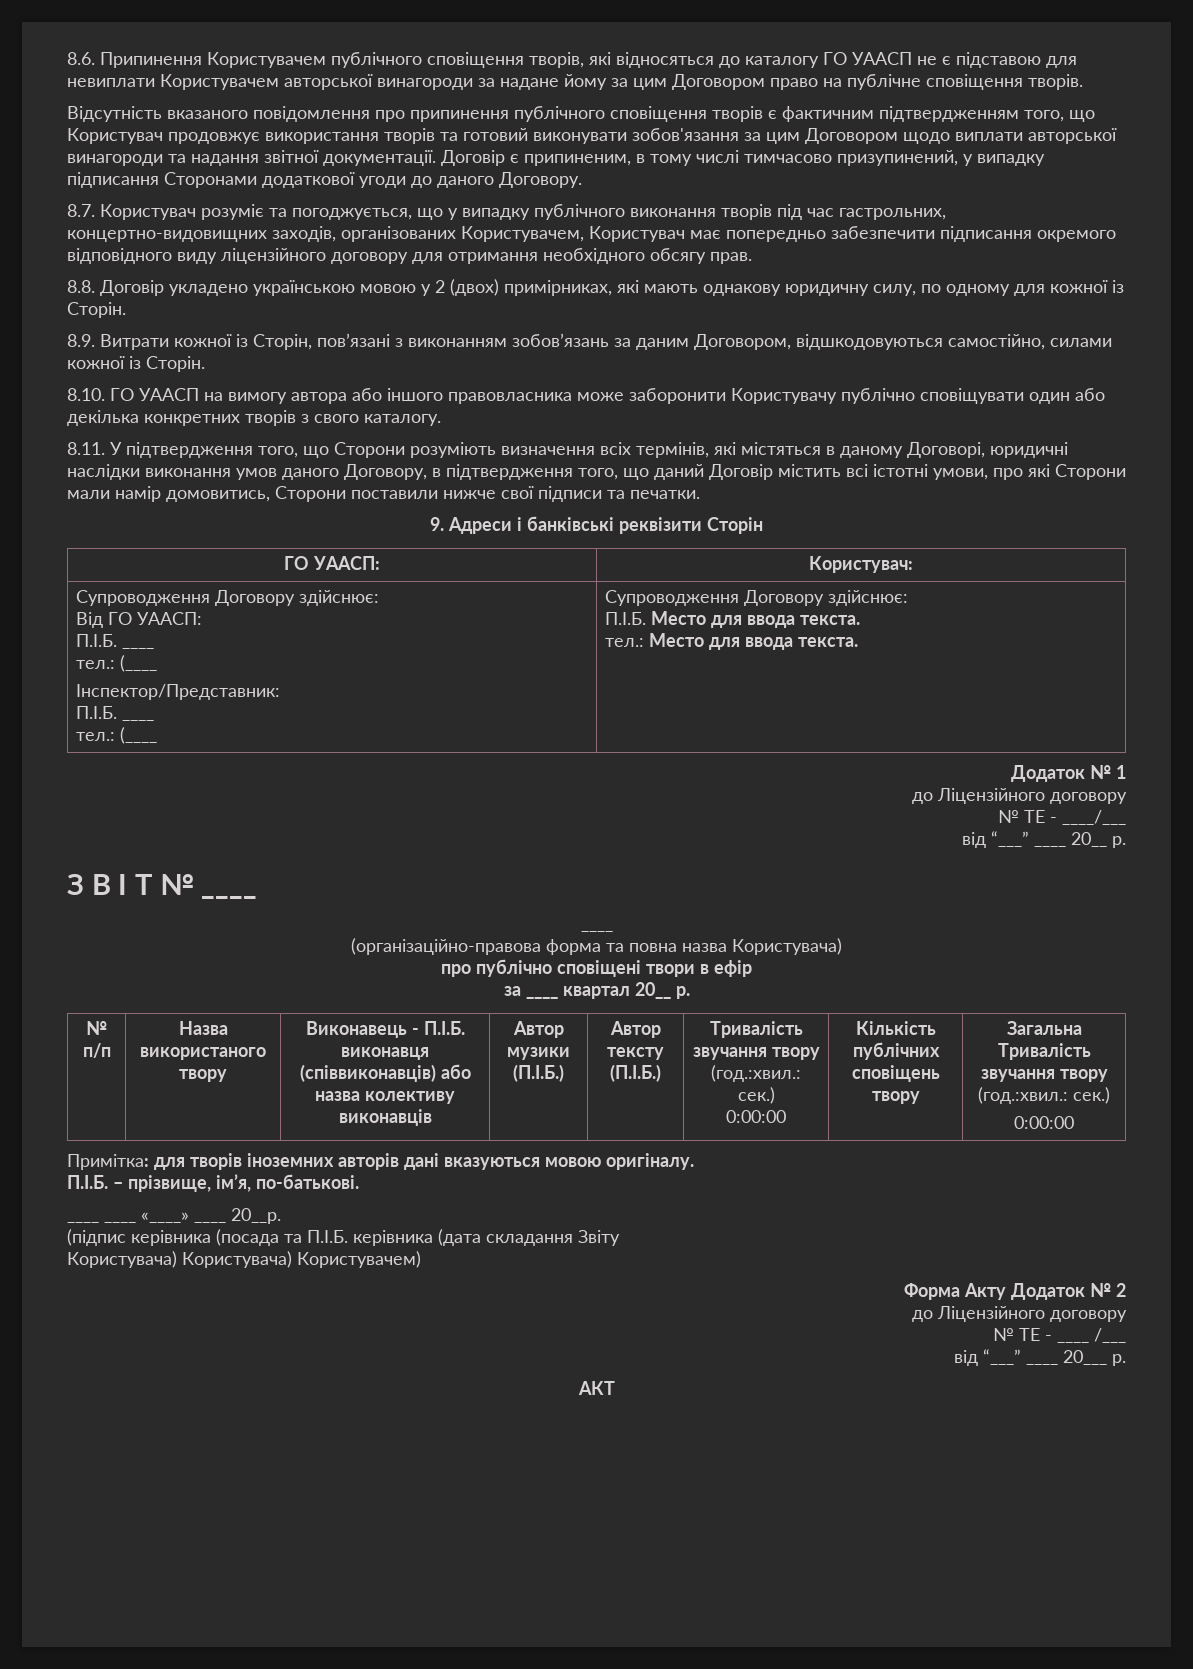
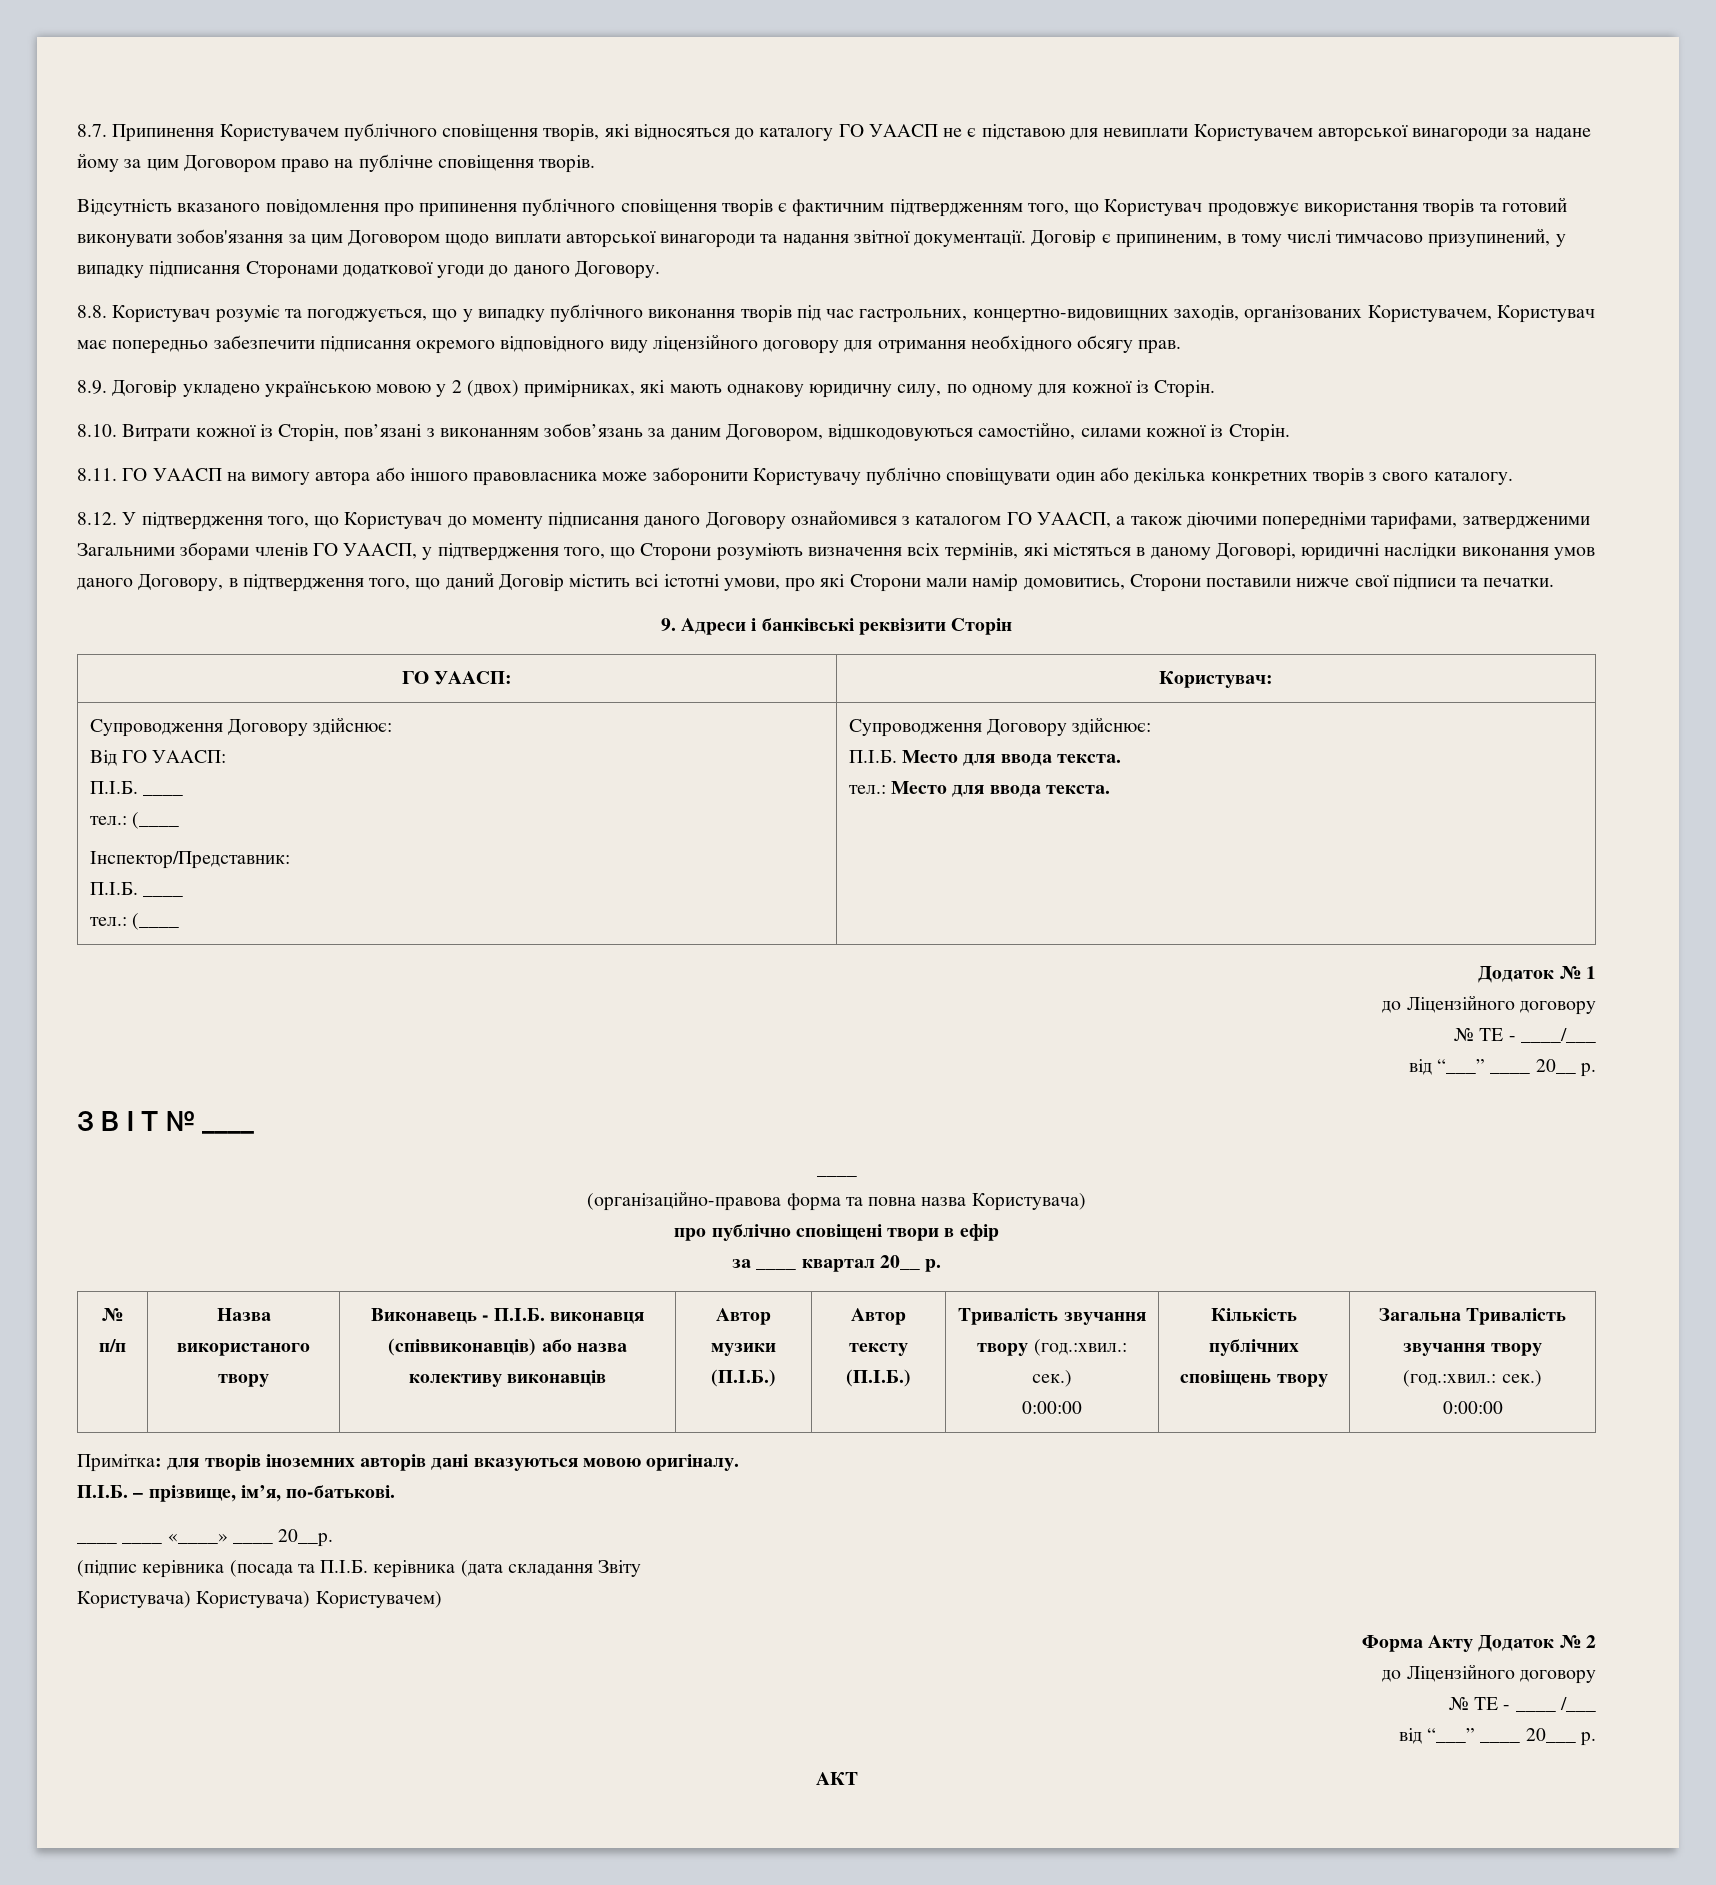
- 8.6. Припинення Користувачем публічного сповіщення творів, які відносяться до каталогу ГО УААСП не є підставою для невиплати Користувачем авторської винагороди за надане йому за цим Договором право на публічне сповіщення творів.
+ 8.7. Припинення Користувачем публічного сповіщення творів, які відносяться до каталогу ГО УААСП не є підставою для невиплати Користувачем авторської винагороди за надане йому за цим Договором право на публічне сповіщення творів.
- 8.7. Користувач розуміє та погоджується, що у випадку публічного виконання творів під час гастрольних, концертно-видовищних заходів, організованих Користувачем, Користувач має попередньо забезпечити підписання окремого відповідного виду ліцензійного договору для отримання необхідного обсягу прав.
+ 8.8. Користувач розуміє та погоджується, що у випадку публічного виконання творів під час гастрольних, концертно-видовищних заходів, організованих Користувачем, Користувач має попередньо забезпечити підписання окремого відповідного виду ліцензійного договору для отримання необхідного обсягу прав.
- 8.8. Договір укладено українською мовою у 2 (двох) примірниках, які мають однакову юридичну силу, по одному для кожної із Сторін.
+ 8.9. Договір укладено українською мовою у 2 (двох) примірниках, які мають однакову юридичну силу, по одному для кожної із Сторін.
- 8.9. Витрати кожної із Сторін, пов’язані з виконанням зобов’язань за даним Договором, відшкодовуються самостійно, силами кожної із Сторін.
+ 8.10. Витрати кожної із Сторін, пов’язані з виконанням зобов’язань за даним Договором, відшкодовуються самостійно, силами кожної із Сторін.
- 8.10. ГО УААСП на вимогу автора або іншого правовласника може заборонити Користувачу публічно сповіщувати один або декілька конкретних творів з свого каталогу.
+ 8.11. ГО УААСП на вимогу автора або іншого правовласника може заборонити Користувачу публічно сповіщувати один або декілька конкретних творів з свого каталогу.
- 8.11. У підтвердження того, що Сторони розуміють визначення всіх термінів, які містяться в даному Договорі, юридичні наслідки виконання умов даного Договору, в підтвердження того, що даний Договір містить всі істотні умови, про які Сторони мали намір домовитись, Сторони поставили нижче свої підписи та печатки.
+ 8.12. У підтвердження того, що Користувач до моменту підписання даного Договору ознайомився з каталогом ГО УААСП, а також діючими попередніми тарифами, затвердженими Загальними зборами членів ГО УААСП, у підтвердження того, що Сторони розуміють визначення всіх термінів, які містяться в даному Договорі, юридичні наслідки виконання умов даного Договору, в підтвердження того, що даний Договір містить всі істотні умови, про які Сторони мали намір домовитись, Сторони поставили нижче свої підписи та печатки.

